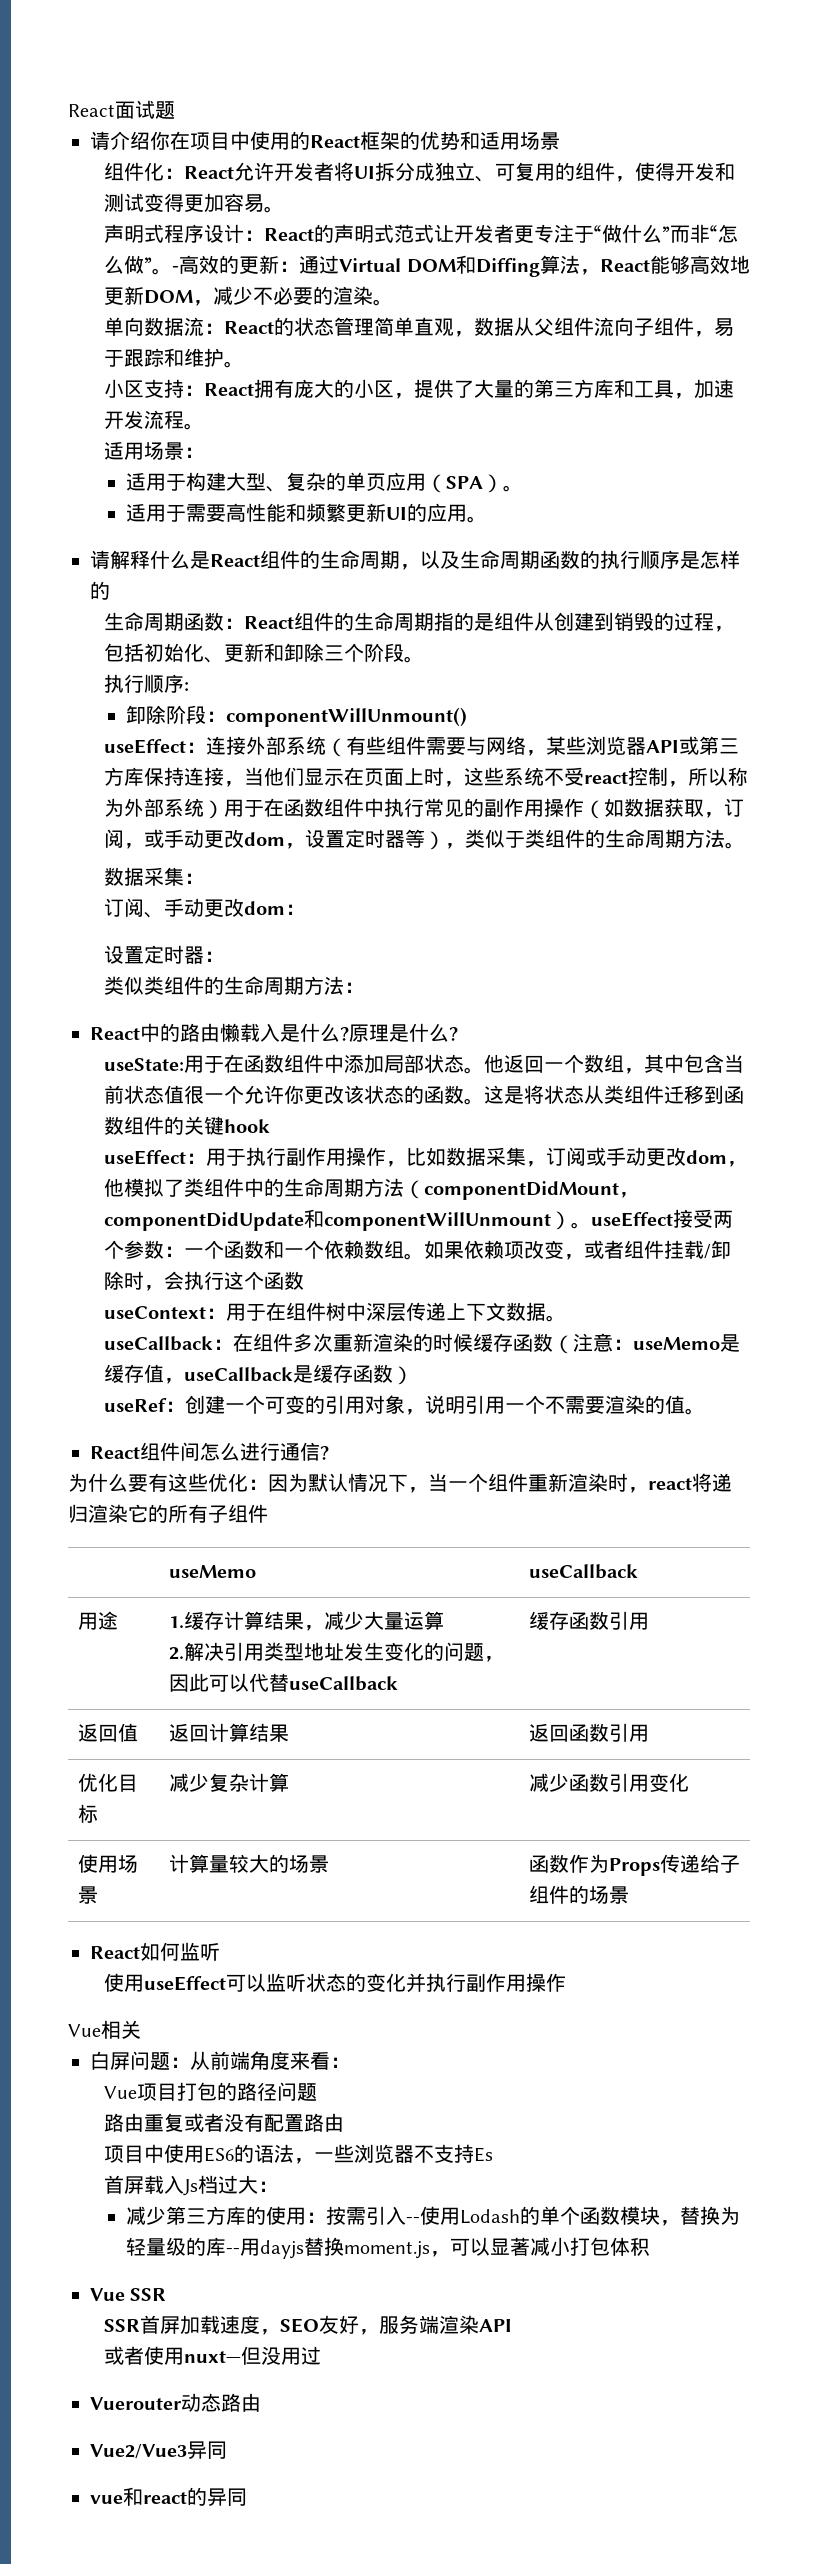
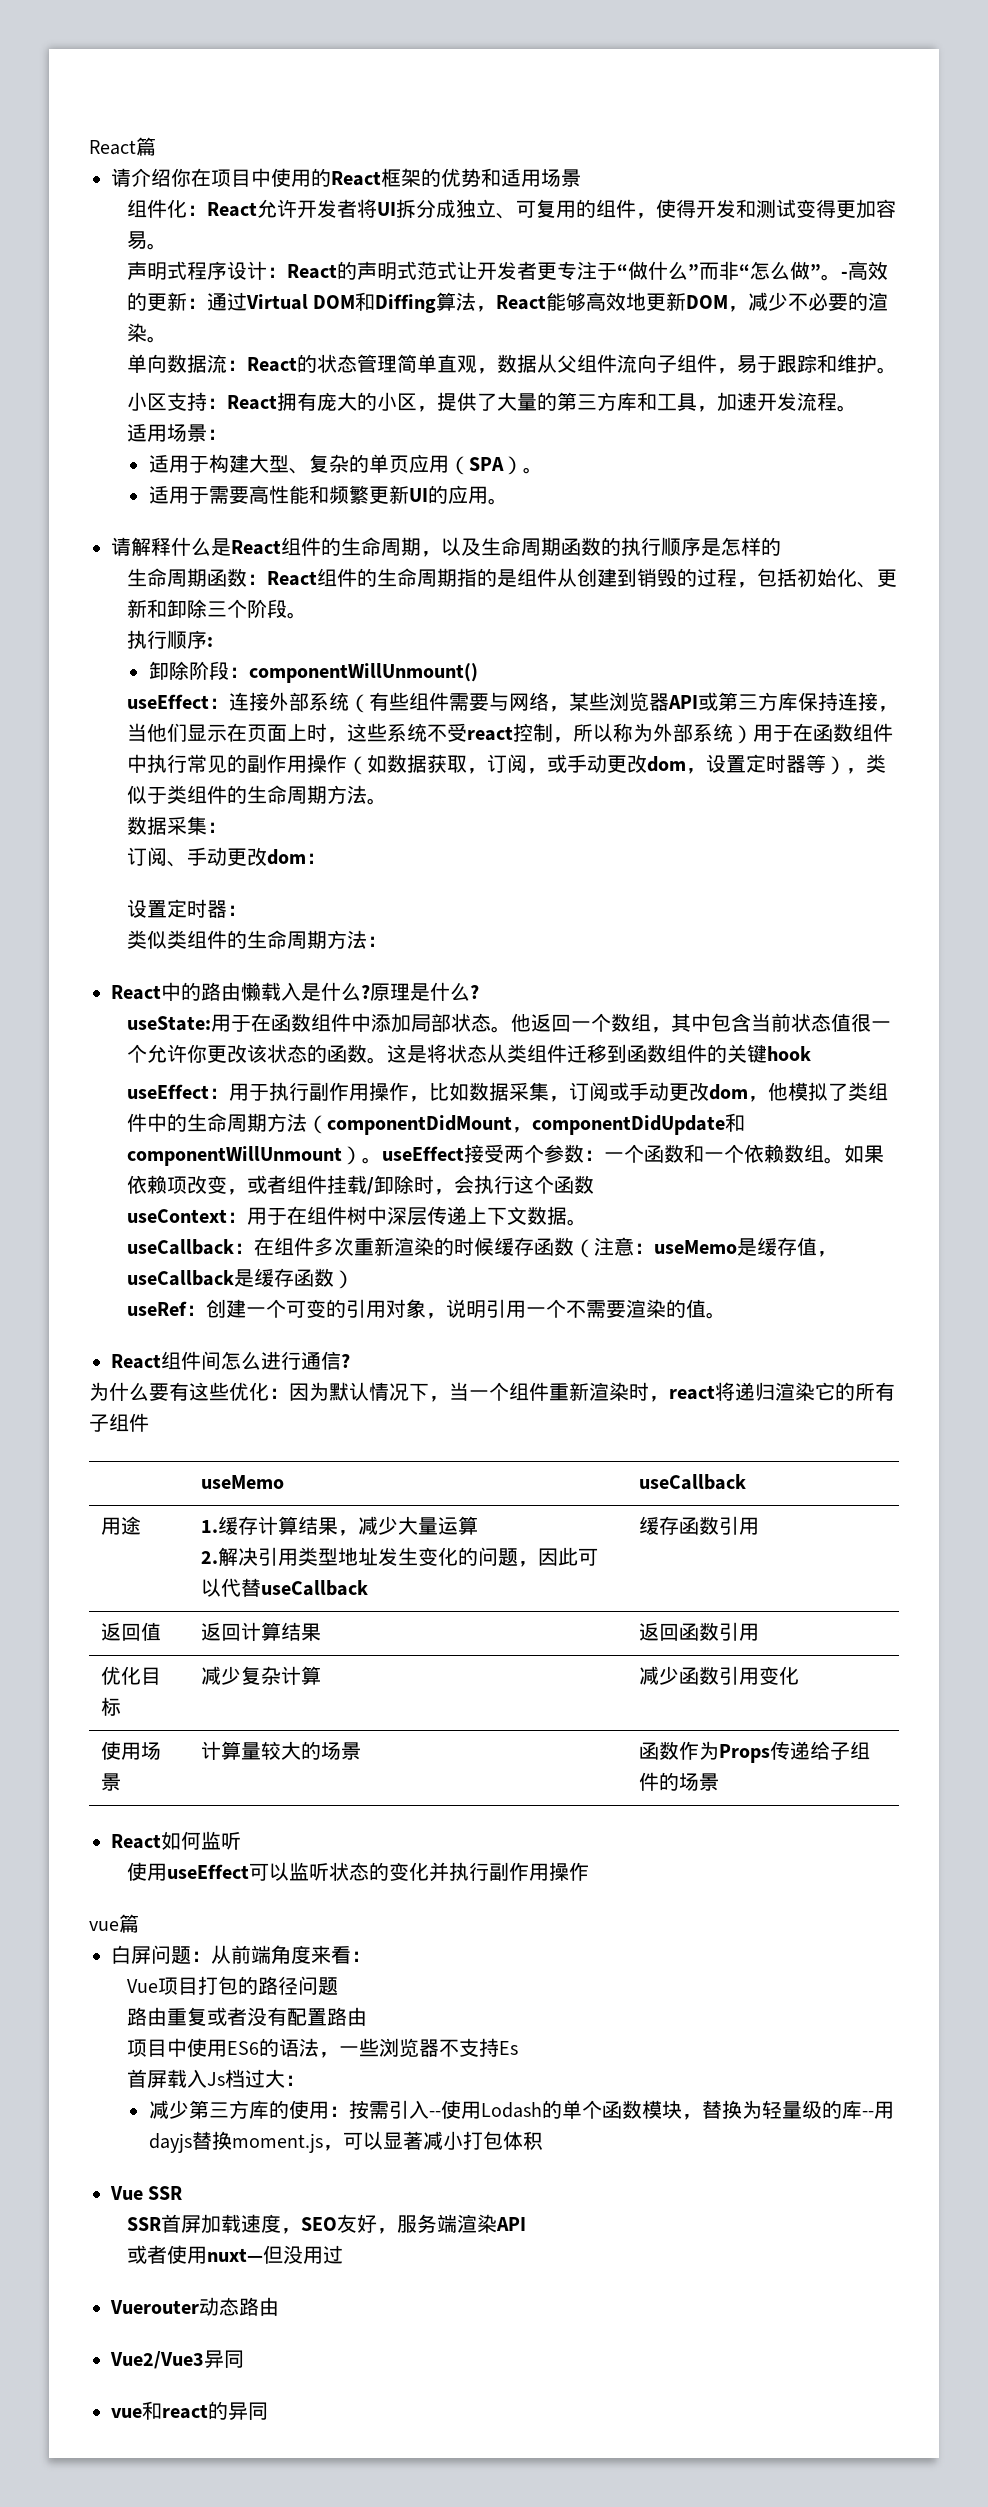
- React面试题
+ React篇
- Vue相关
+ vue篇

